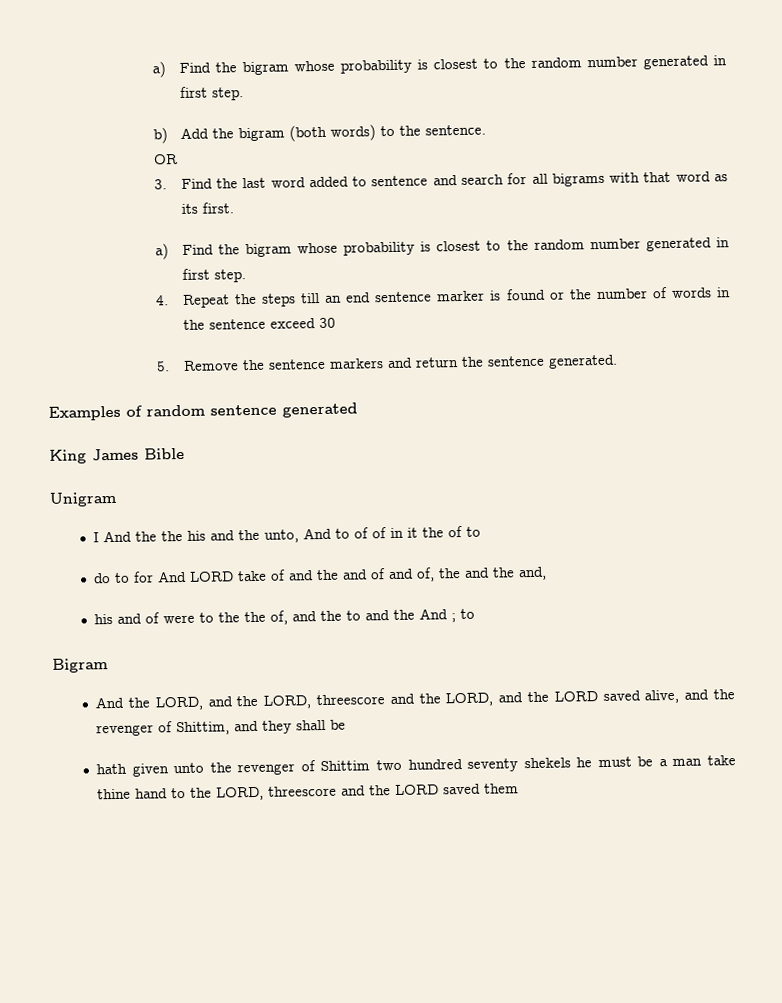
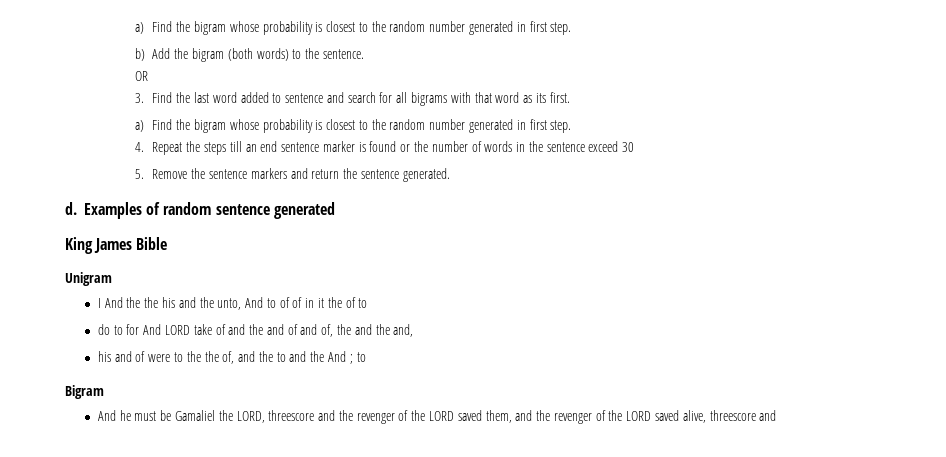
+ d.
- And the LORD, and the LORD, threescore and the LORD, and the LORD saved alive, and the revenger of Shittim, and they shall be
- hath given unto the revenger of Shittim two hundred seventy shekels he must be a man take thine hand to the LORD, threescore and the LORD saved them
+ And he must be Gamaliel the LORD, threescore and the revenger of the LORD saved them, and the revenger of the LORD saved alive, threescore and

